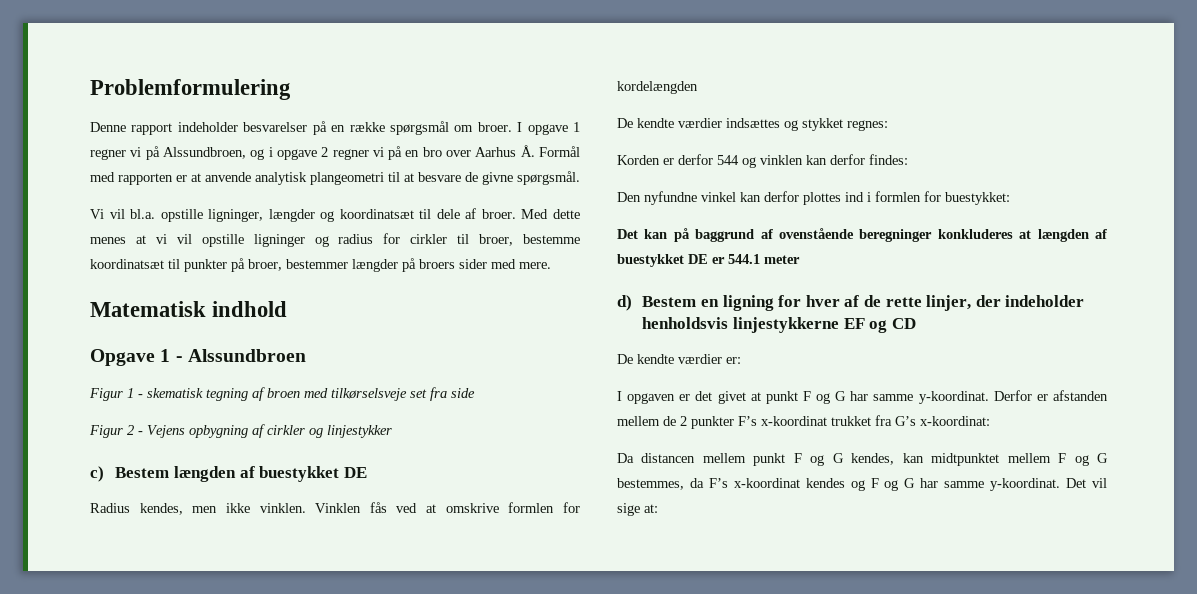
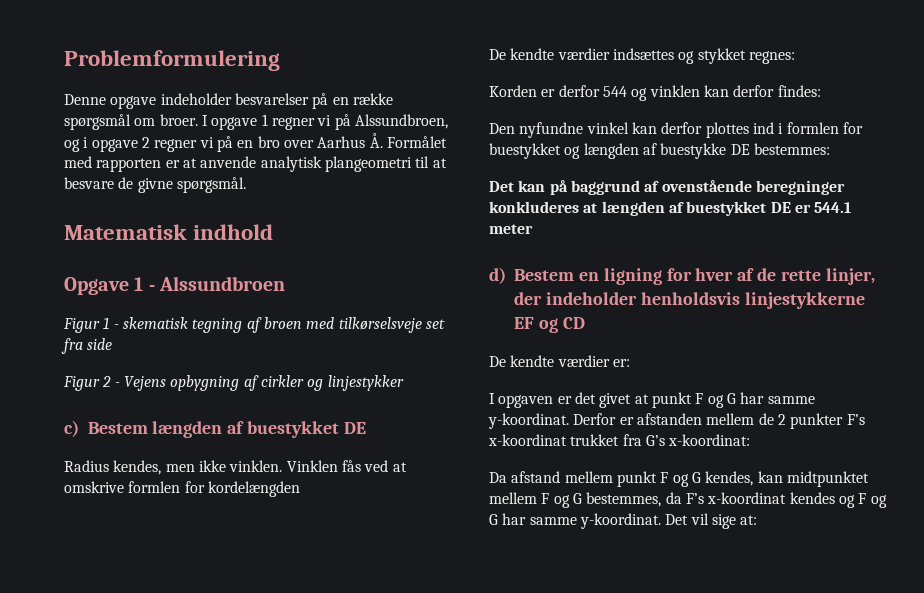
- Denne rapport indeholder besvarelser på en række spørgsmål om broer.
+ Denne opgave indeholder besvarelser på en række spørgsmål om broer.
- I opgave 1 regner vi på Alssundbroen, og i opgave 2 regner vi på en bro over Aarhus Å. Formål med rapporten er at anvende analytisk plangeometri til at besvare de givne spørgsmål.
+ I opgave 1 regner vi på Alssundbroen, og i opgave 2 regner vi på en bro over Aarhus Å. Formålet med rapporten er at anvende analytisk plangeometri til at besvare de givne spørgsmål.
- Vi vil bl.a. opstille ligninger, længder og koordinatsæt til dele af broer. Med dette menes at vi vil opstille ligninger og radius for cirkler til broer, bestemme koordinatsæt til punkter på broer, bestemmer længder på broers sider med mere.
- Den nyfundne vinkel kan derfor plottes ind i formlen for buestykket:
+ Den nyfundne vinkel kan derfor plottes ind i formlen for buestykket og længden af buestykke DE bestemmes:
- Da distancen mellem punkt F og G kendes, kan midtpunktet mellem F og G bestemmes, da F’s x-koordinat kendes og F og G har samme y-koordinat.
+ Da afstand mellem punkt F og G kendes, kan midtpunktet mellem F og G bestemmes, da F’s x-koordinat kendes og F og G har samme y-koordinat.

